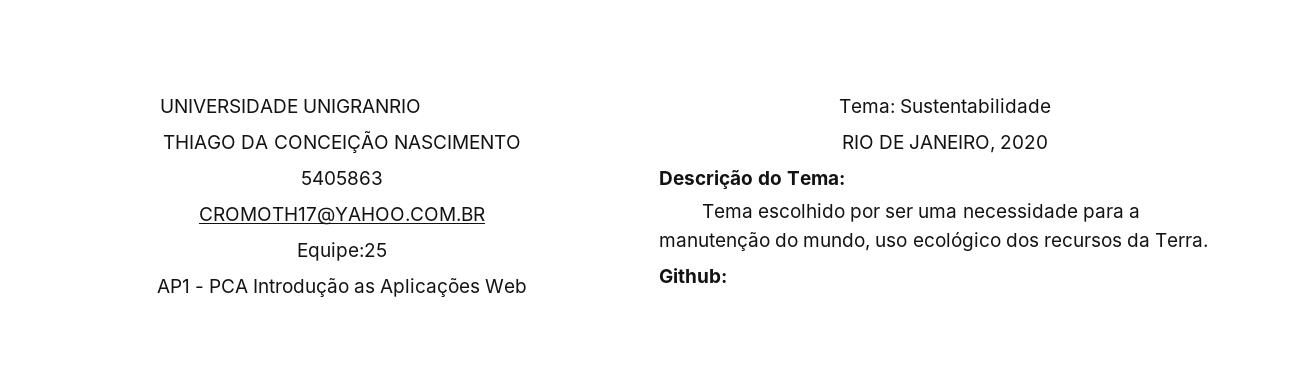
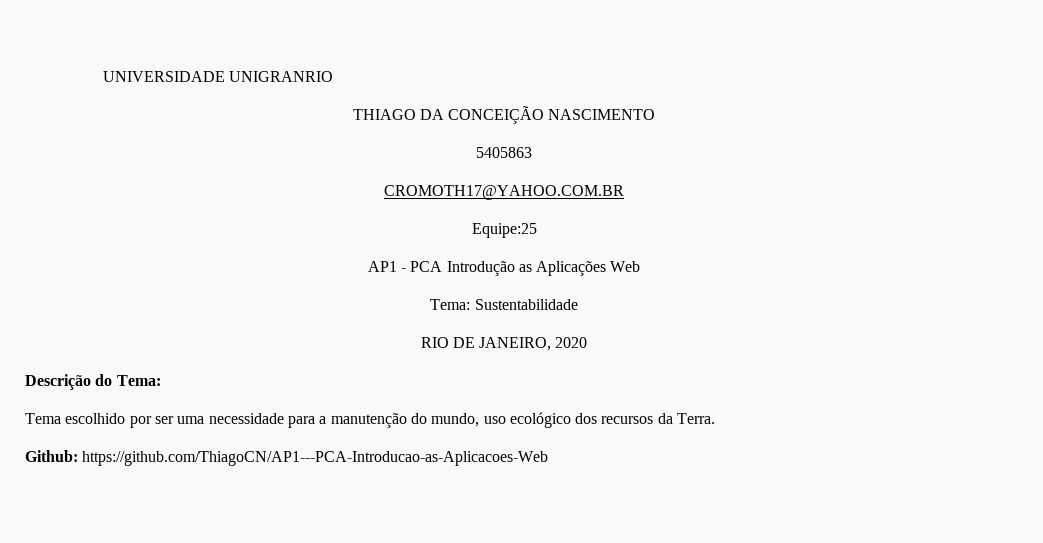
- Github:
+ Github: https://github.com/ThiagoCN/AP1---PCA-Introducao-as-Aplicacoes-Web

